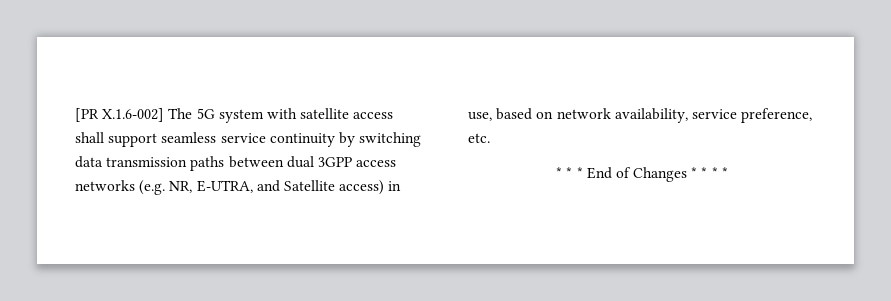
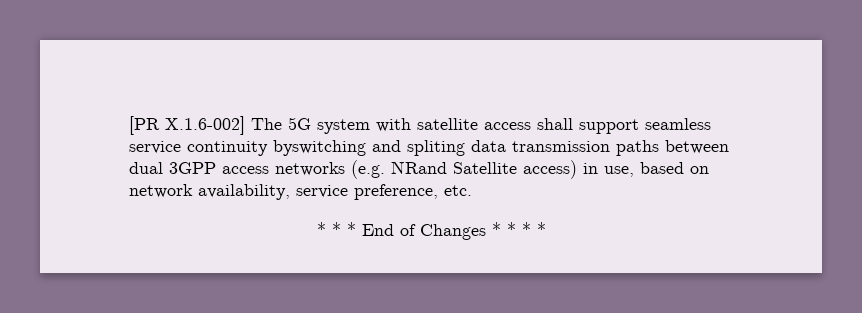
- [PR X.1.6-002] The 5G system with satellite access shall support seamless service continuity by switching data transmission paths between dual 3GPP access networks (e.g. NR, E-UTRA, and Satellite access) in use, based on network availability, service preference, etc.
+ [PR X.1.6-002] The 5G system with satellite access shall support seamless service continuity byswitching and spliting data transmission paths between dual 3GPP access networks (e.g. NRand Satellite access) in use, based on network availability, service preference, etc.

